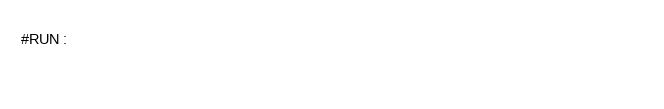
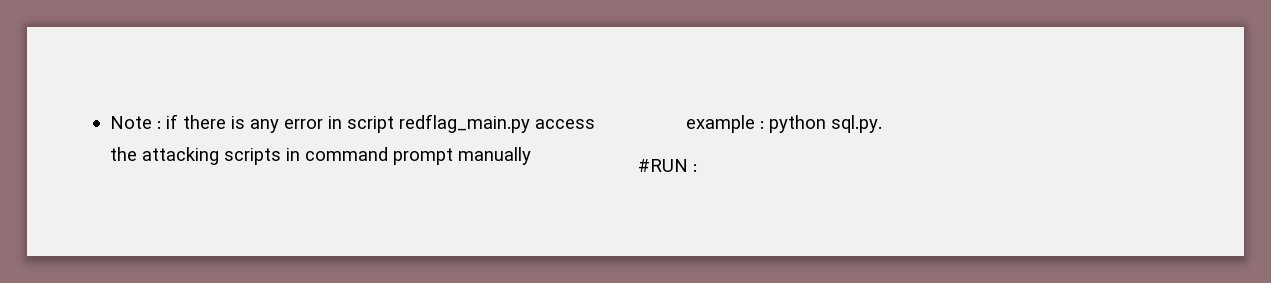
+ Note : if there is any error in script redflag_main.py access the attacking scripts in command prompt manually example : python sql.py.

